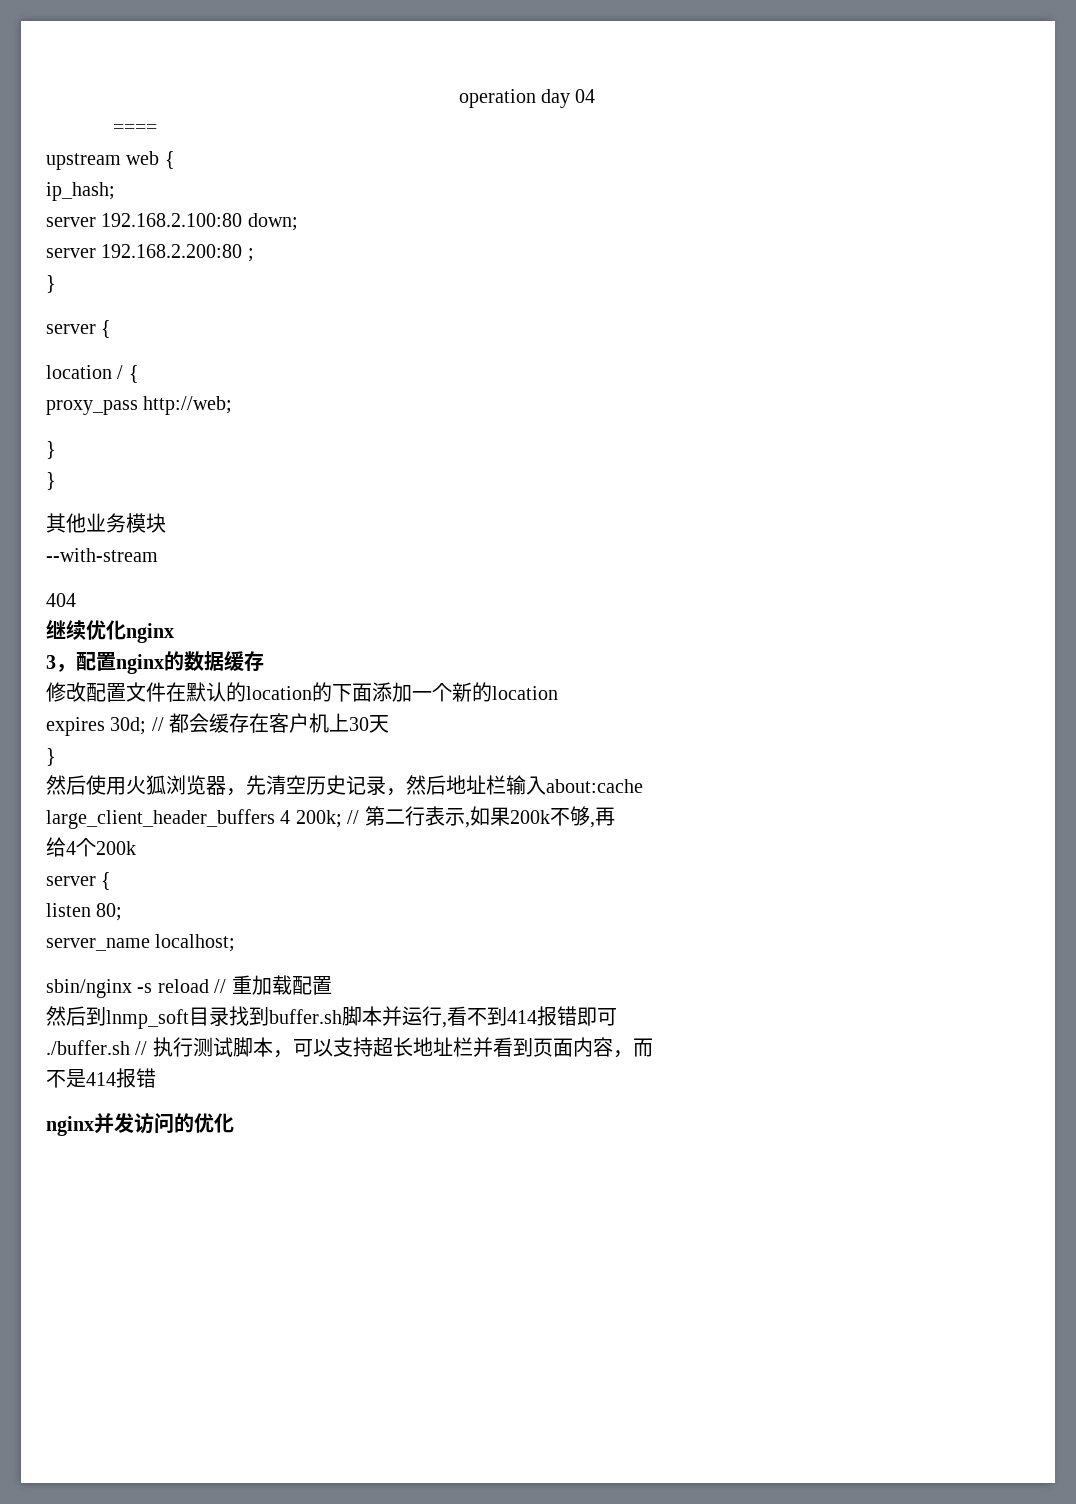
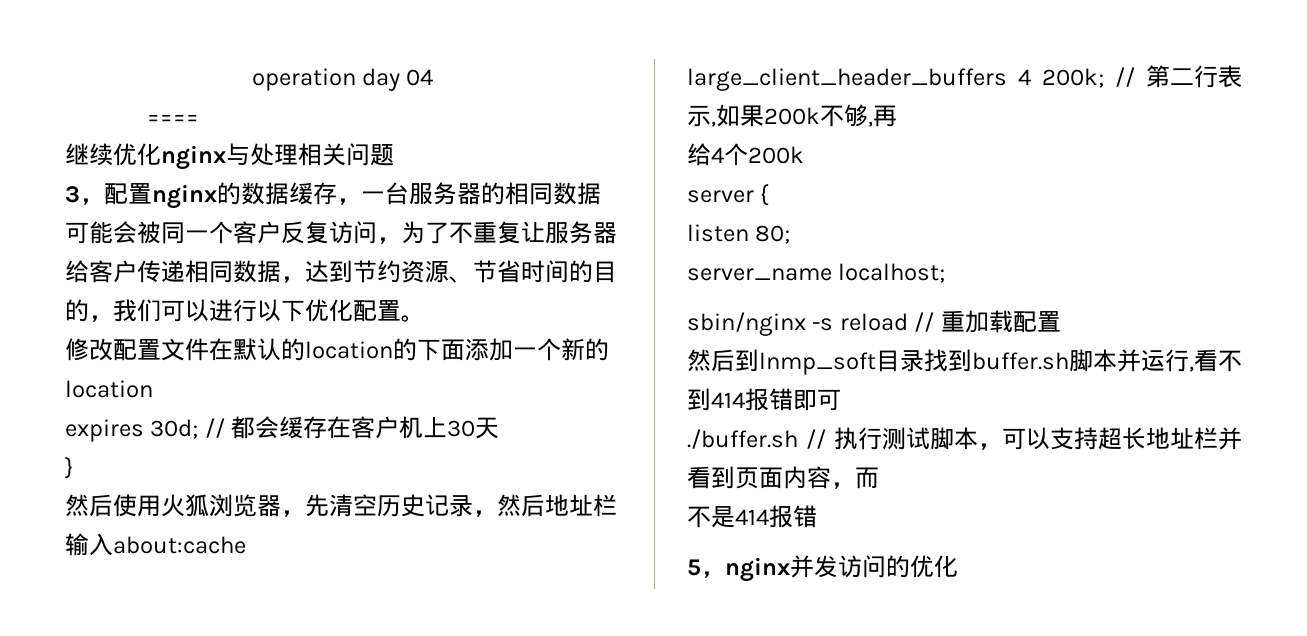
- upstream web {
- ip_hash;
- server 192.168.2.100:80 down;
- server 192.168.2.200:80 ;
- }
- server {
- location / {
- proxy_pass http://web;
- }
- }
- 其他业务模块
- --with-stream
- 404
- 继续优化nginx
+ 继续优化nginx与处理相关问题
- 3，配置nginx的数据缓存
+ 3，配置nginx的数据缓存，一台服务器的相同数据可能会被同一个客户反复访问，为了不重复让服务器给客户传递相同数据，达到节约资源、节省时间的目的，我们可以进行以下优化配置。
- nginx并发访问的优化
+ 5，nginx并发访问的优化

